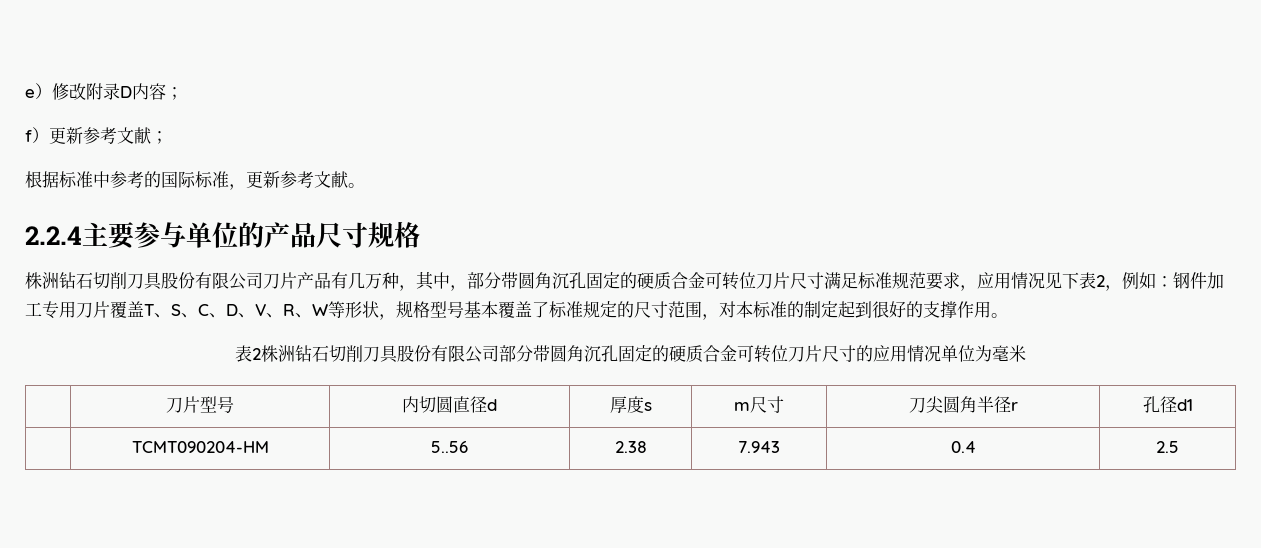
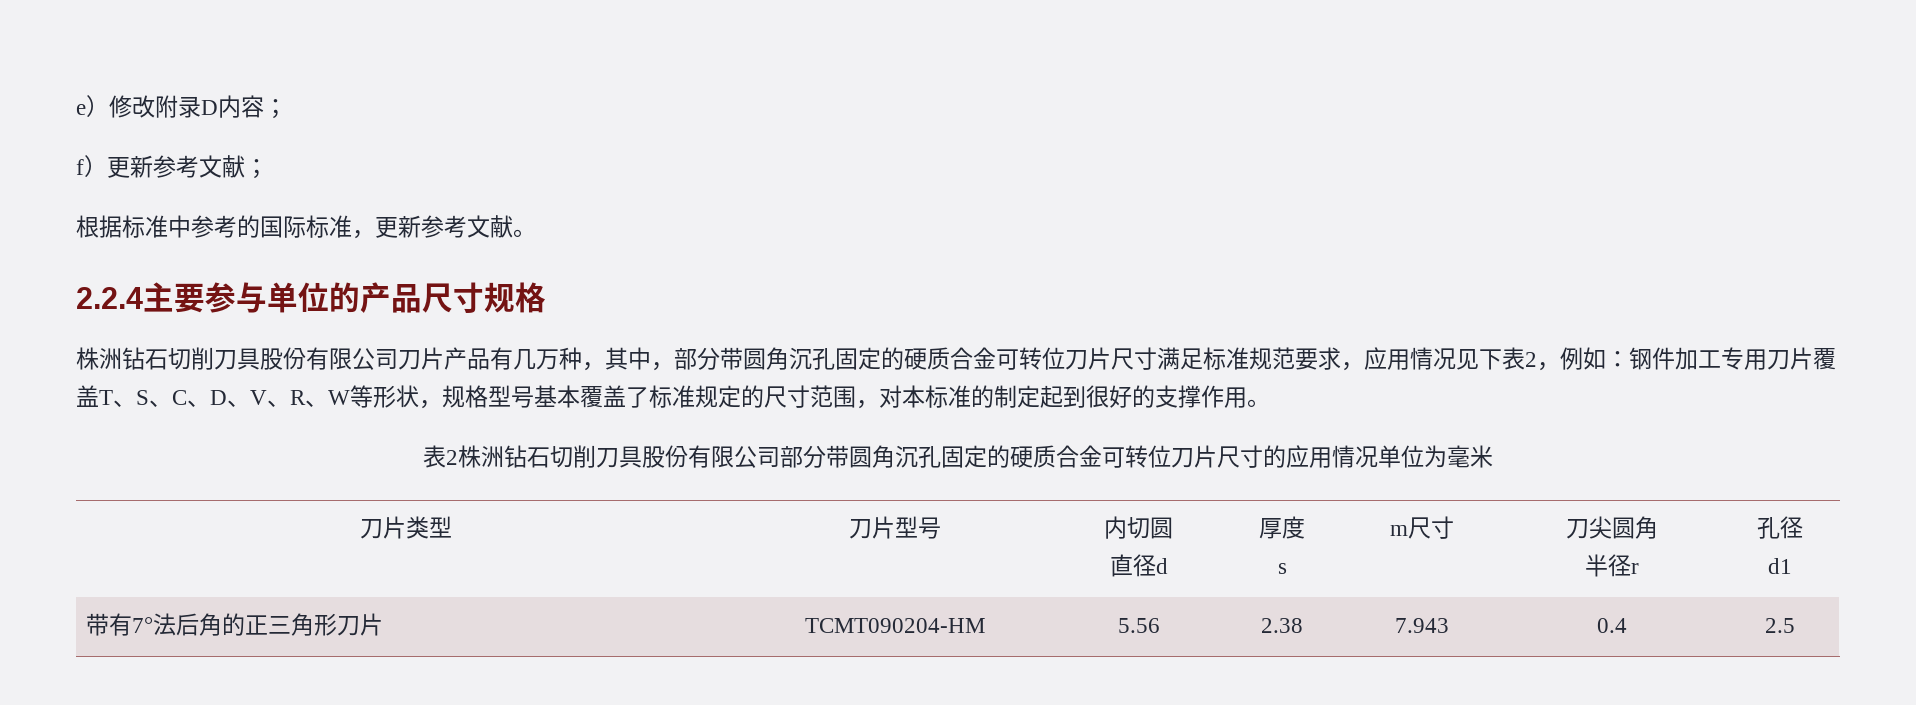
- | 刀片型号 | 内切圆直径d | 厚度s | m尺寸 | 刀尖圆角半径r | 孔径d1
+ 刀片类型 | 刀片型号 | 内切圆
+ 直径d | 厚度
+ s | m尺寸 | 刀尖圆角
+ 半径r | 孔径
+ d1
- | TCMT090204-HM | 5..56 | 2.38 | 7.943 | 0.4 | 2.5
+ 带有7°法后角的正三角形刀片 | TCMT090204-HM | 5.56 | 2.38 | 7.943 | 0.4 | 2.5

